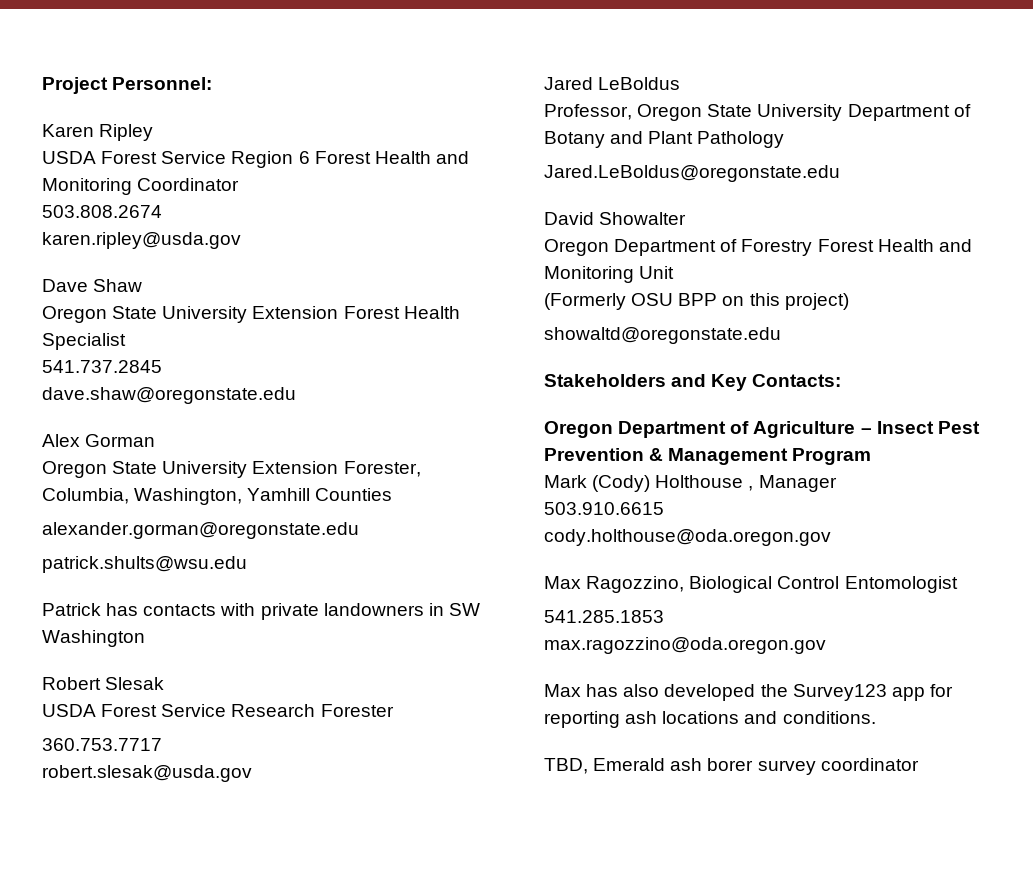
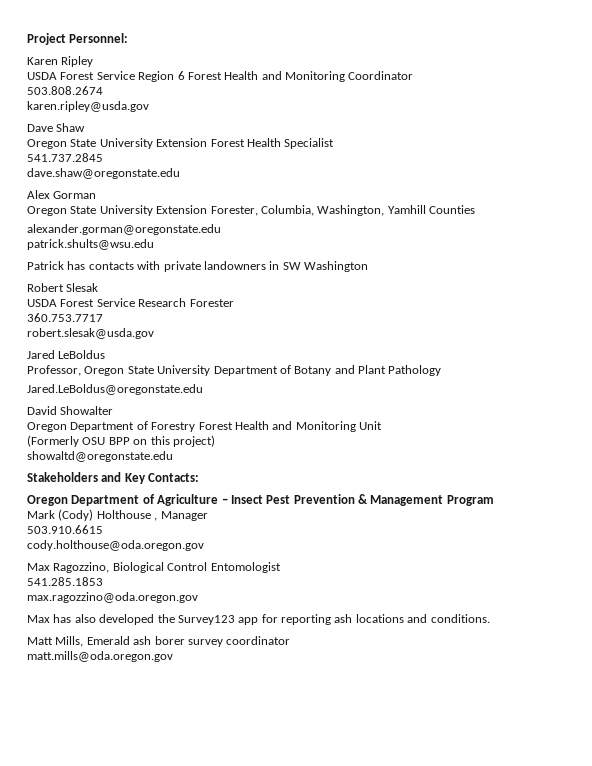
- TBD, Emerald ash borer survey coordinator
+ Matt Mills, Emerald ash borer survey coordinator
+ matt.mills@oda.oregon.gov

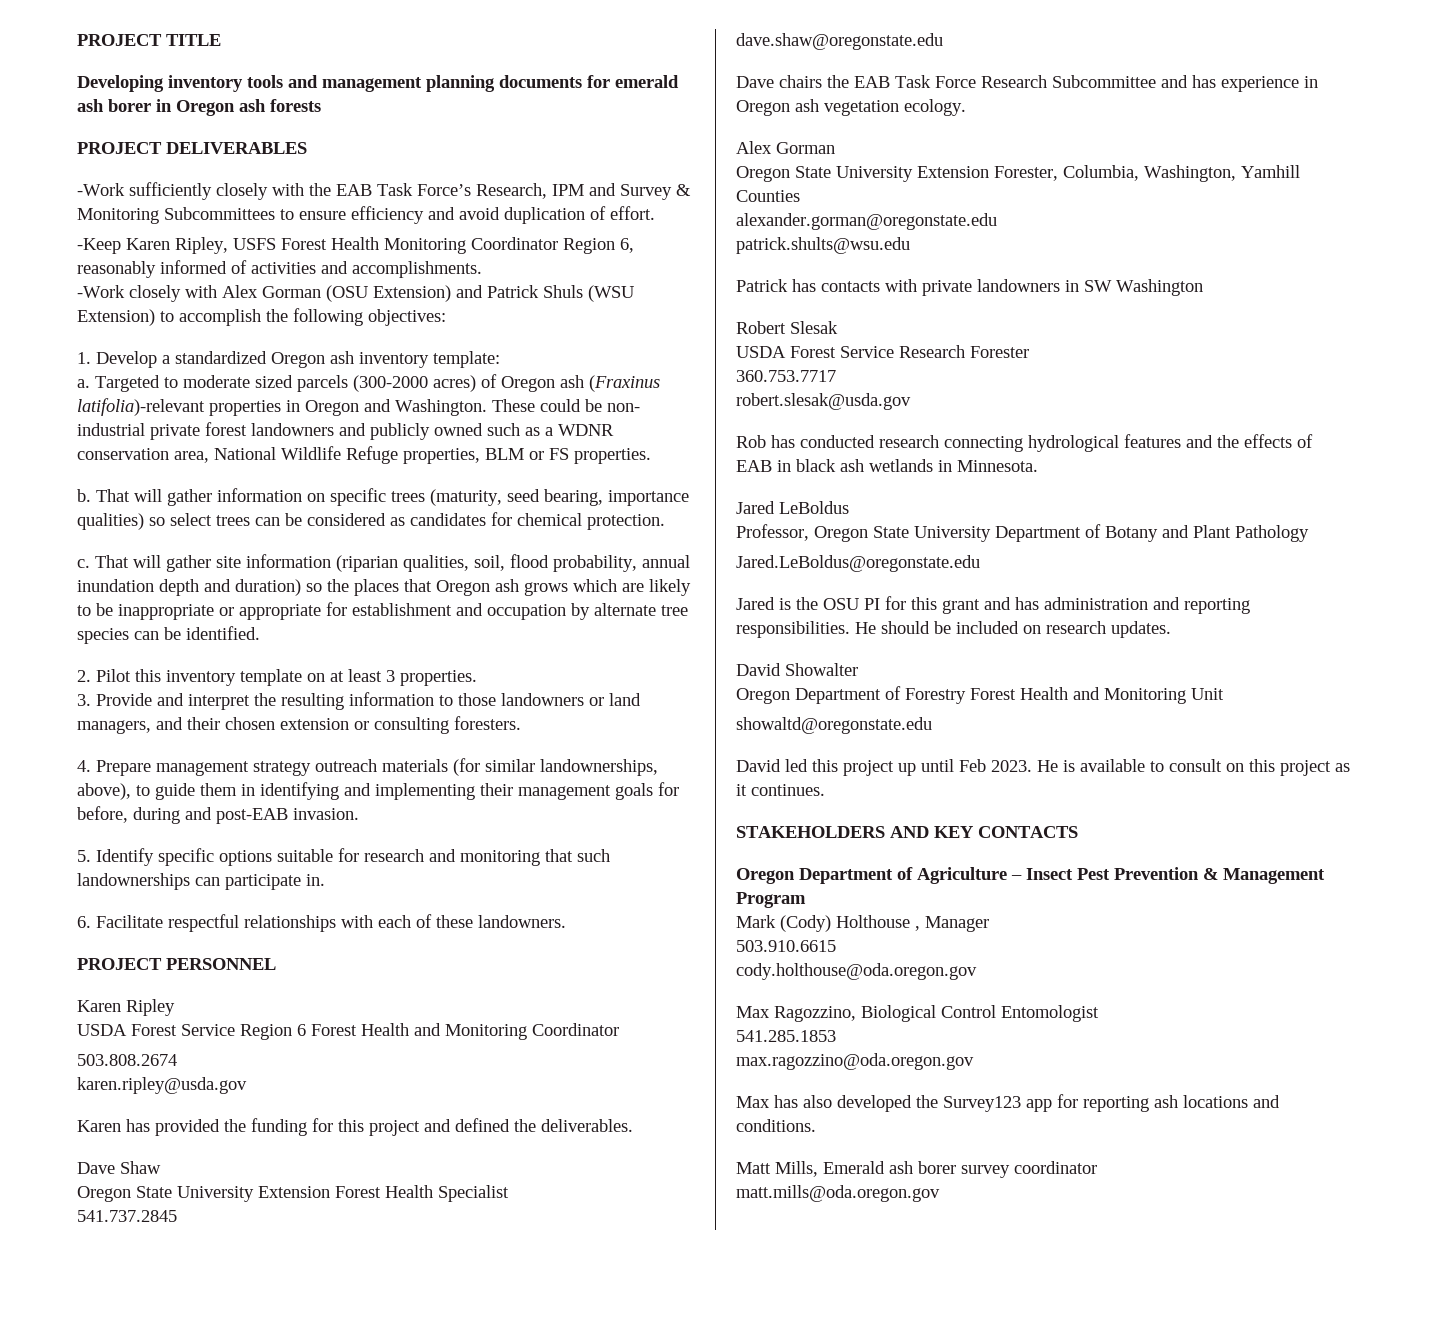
- Project Personnel:
+ PROJECT TITLE
+ Developing inventory tools and management planning documents for emerald ash borer in Oregon ash forests
+ PROJECT DELIVERABLES
+ -Work sufficiently closely with the EAB Task Force’s Research, IPM and Survey & Monitoring Subcommittees to ensure efficiency and avoid duplication of effort.
+ -Keep Karen Ripley, USFS Forest Health Monitoring Coordinator Region 6, reasonably informed of activities and accomplishments.
+ -Work closely with Alex Gorman (OSU Extension) and Patrick Shuls (WSU Extension) to accomplish the following objectives:
+ 1. Develop a standardized Oregon ash inventory template:
+ a. Targeted to moderate sized parcels (300-2000 acres) of Oregon ash (Fraxinus latifolia)-relevant properties in Oregon and Washington. These could be non- industrial private forest landowners and publicly owned such as a WDNR conservation area, National Wildlife Refuge properties, BLM or FS properties.
+ b. That will gather information on specific trees (maturity, seed bearing, importance qualities) so select trees can be considered as candidates for chemical protection.
+ c. That will gather site information (riparian qualities, soil, flood probability, annual inundation depth and duration) so the places that Oregon ash grows which are likely to be inappropriate or appropriate for establishment and occupation by alternate tree species can be identified.
+ 2. Pilot this inventory template on at least 3 properties.
+ 3. Provide and interpret the resulting information to those landowners or land managers, and their chosen extension or consulting foresters.
+ 4. Prepare management strategy outreach materials (for similar landownerships, above), to guide them in identifying and implementing their management goals for before, during and post-EAB invasion.
+ 5. Identify specific options suitable for research and monitoring that such landownerships can participate in.
+ 6. Facilitate respectful relationships with each of these landowners.
+ PROJECT PERSONNEL
+ Karen has provided the funding for this project and defined the deliverables.
+ Dave chairs the EAB Task Force Research Subcommittee and has experience in Oregon ash vegetation ecology.
+ Rob has conducted research connecting hydrological features and the effects of EAB in black ash wetlands in Minnesota.
+ Jared is the OSU PI for this grant and has administration and reporting responsibilities. He should be included on research updates.
- (Formerly OSU BPP on this project)
  showaltd@oregonstate.edu
- Stakeholders and Key Contacts:
+ David led this project up until Feb 2023. He is available to consult on this project as it continues.
+ STAKEHOLDERS AND KEY CONTACTS

